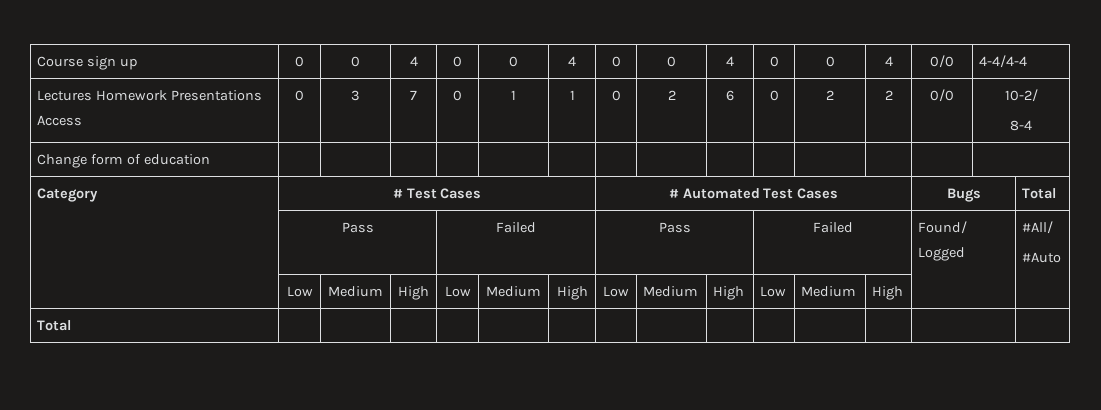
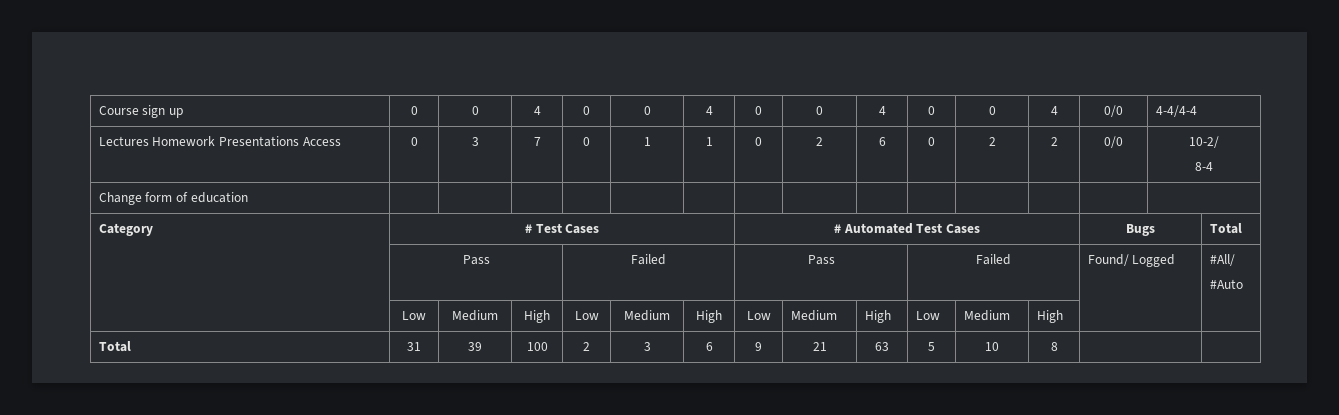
- Total | | | | | | | | | | | | | |
+ Total | 31 | 39 | 100 | 2 | 3 | 6 | 9 | 21 | 63 | 5 | 10 | 8 | |

